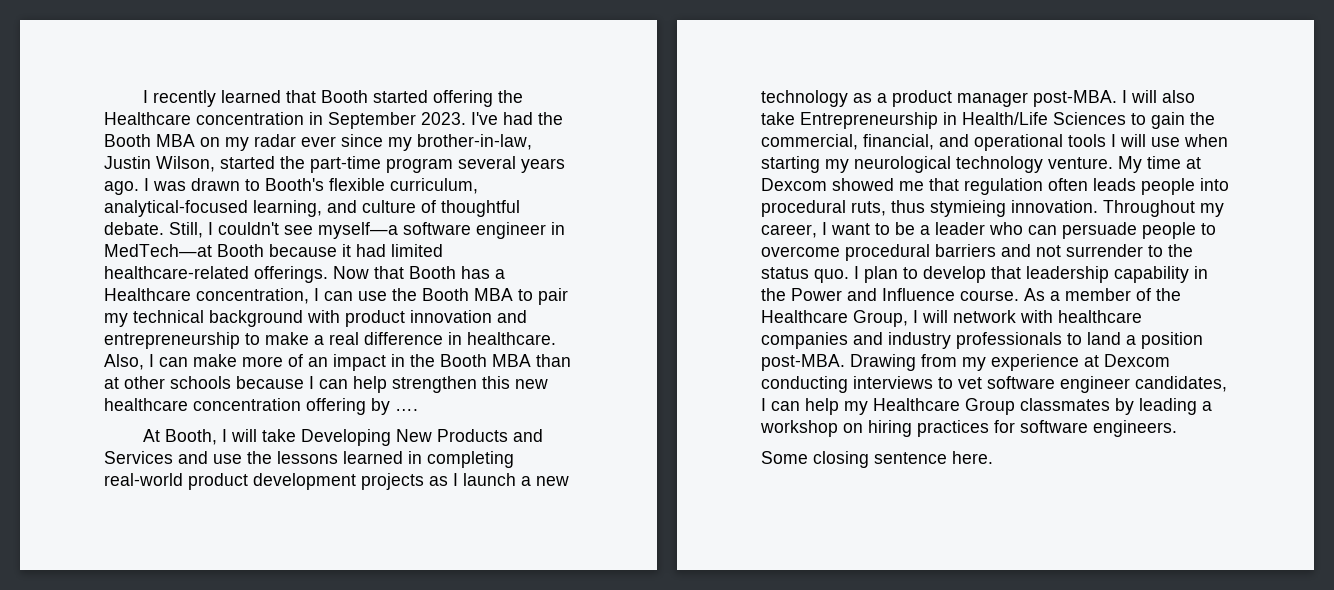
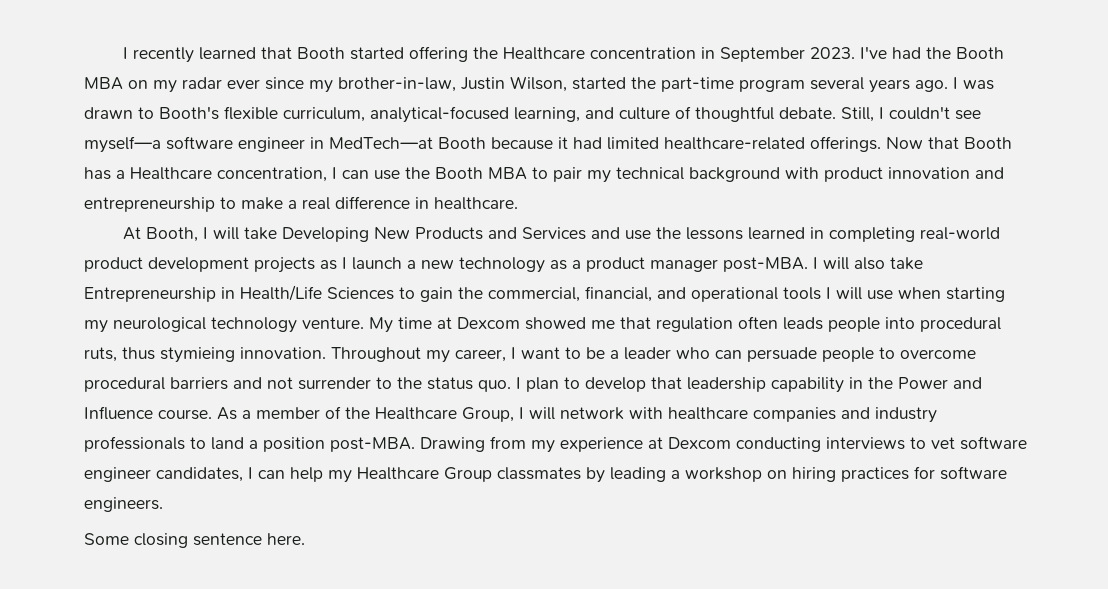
- Also, I can make more of an impact in the Booth MBA than at other schools because I can help strengthen this new healthcare concentration offering by ….

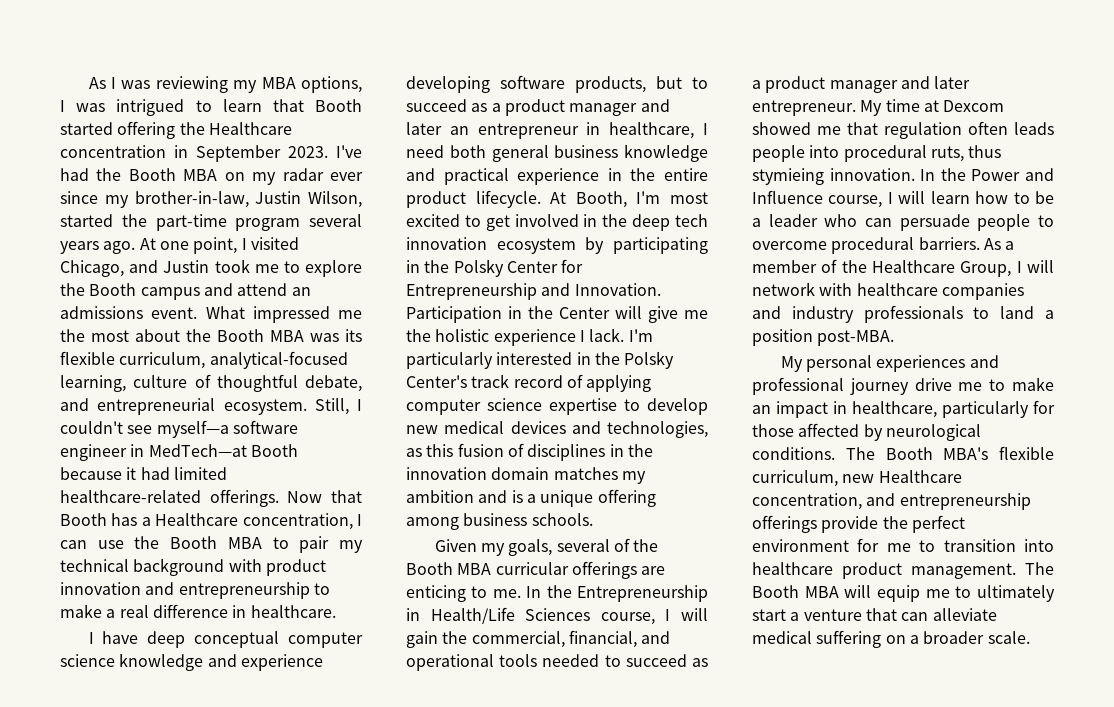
- I recently learned that Booth started offering the Healthcare concentration in September 2023.
+ As I was reviewing my MBA options, I was intrigued to learn that Booth started offering the Healthcare concentration in September 2023.
- I was drawn to Booth's flexible curriculum, analytical-focused learning, and culture of thoughtful debate.
+ At one point, I visited Chicago, and Justin took me to explore the Booth campus and attend an admissions event. What impressed me the most about the Booth MBA was its flexible curriculum, analytical-focused learning, culture of thoughtful debate, and entrepreneurial ecosystem.
- At Booth, I will take Developing New Products and Services and use the lessons learned in completing real-world product development projects as I launch a new technology as a product manager post-MBA. I will also take Entrepreneurship in Health/Life Sciences to gain the commercial, financial, and operational tools I will use when starting my neurological technology venture.
+ I have deep conceptual computer science knowledge and experience developing software products, but to succeed as a product manager and later an entrepreneur in healthcare, I need both general business knowledge and practical experience in the entire product lifecycle. At Booth, I'm most excited to get involved in the deep tech innovation ecosystem by participating in the Polsky Center for Entrepreneurship and Innovation. Participation in the Center will give me the holistic experience I lack. I'm particularly interested in the Polsky Center's track record of applying computer science expertise to develop new medical devices and technologies, as this fusion of disciplines in the innovation domain matches my ambition and is a unique offering among business schools.
+ Given my goals, several of the Booth MBA curricular offerings are enticing to me. In the Entrepreneurship in Health/Life Sciences course, I will gain the commercial, financial, and operational tools needed to succeed as a product manager and later entrepreneur.
- Throughout my career, I want to be a leader who can persuade people to overcome procedural barriers and not surrender to the status quo. I plan to develop that leadership capability in the Power and Influence course.
+ In the Power and Influence course, I will learn how to be a leader who can persuade people to overcome procedural barriers.
- As a member of the Healthcare Group, I will network with healthcare companies and industry professionals to land a position post-MBA. Drawing from my experience at Dexcom conducting interviews to vet software engineer candidates, I can help my Healthcare Group classmates by leading a workshop on hiring practices for software engineers.
- Some closing sentence here.
+ As a member of the Healthcare Group, I will network with healthcare companies and industry professionals to land a position post-MBA.
+ My personal experiences and professional journey drive me to make an impact in healthcare, particularly for those affected by neurological conditions. The Booth MBA's flexible curriculum, new Healthcare concentration, and entrepreneurship offerings provide the perfect environment for me to transition into healthcare product management. The Booth MBA will equip me to ultimately start a venture that can alleviate medical suffering on a broader scale.

